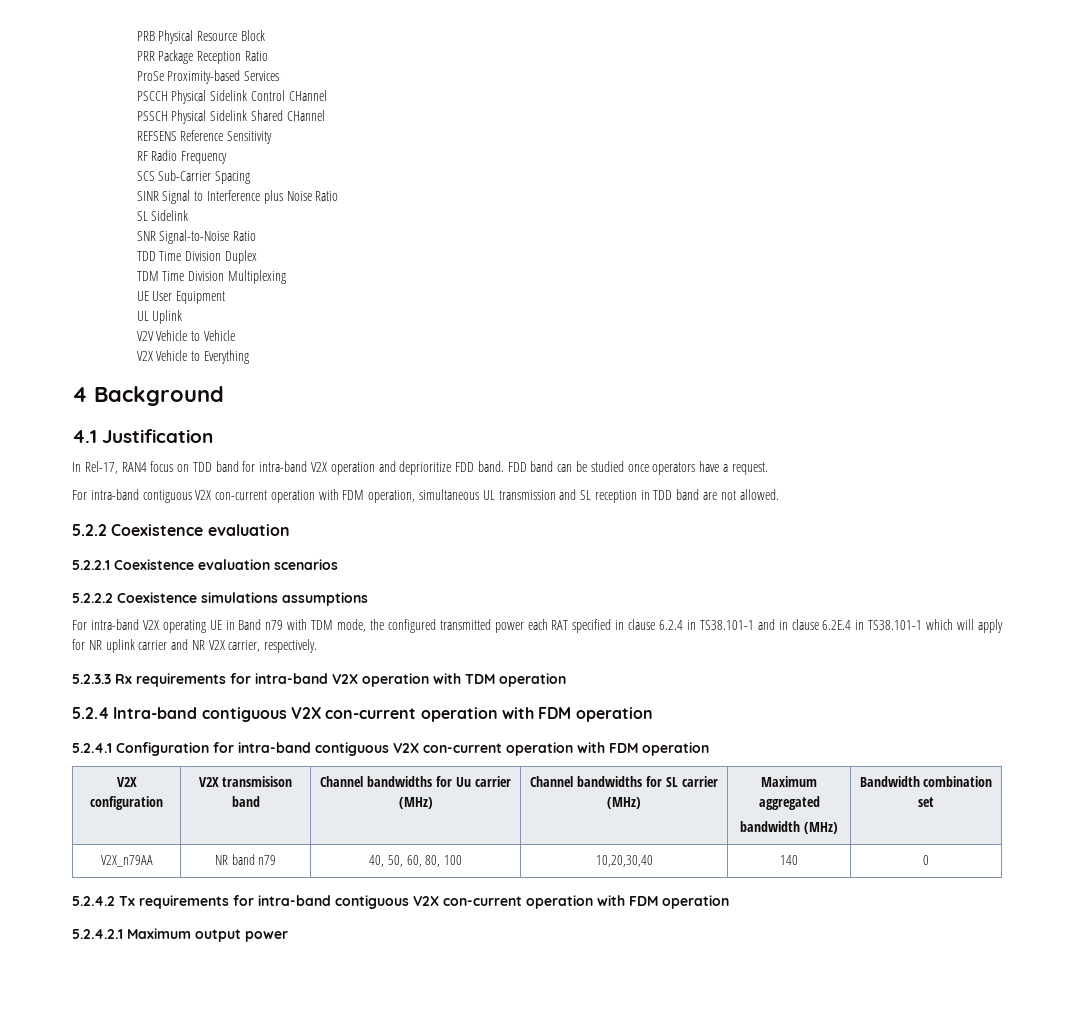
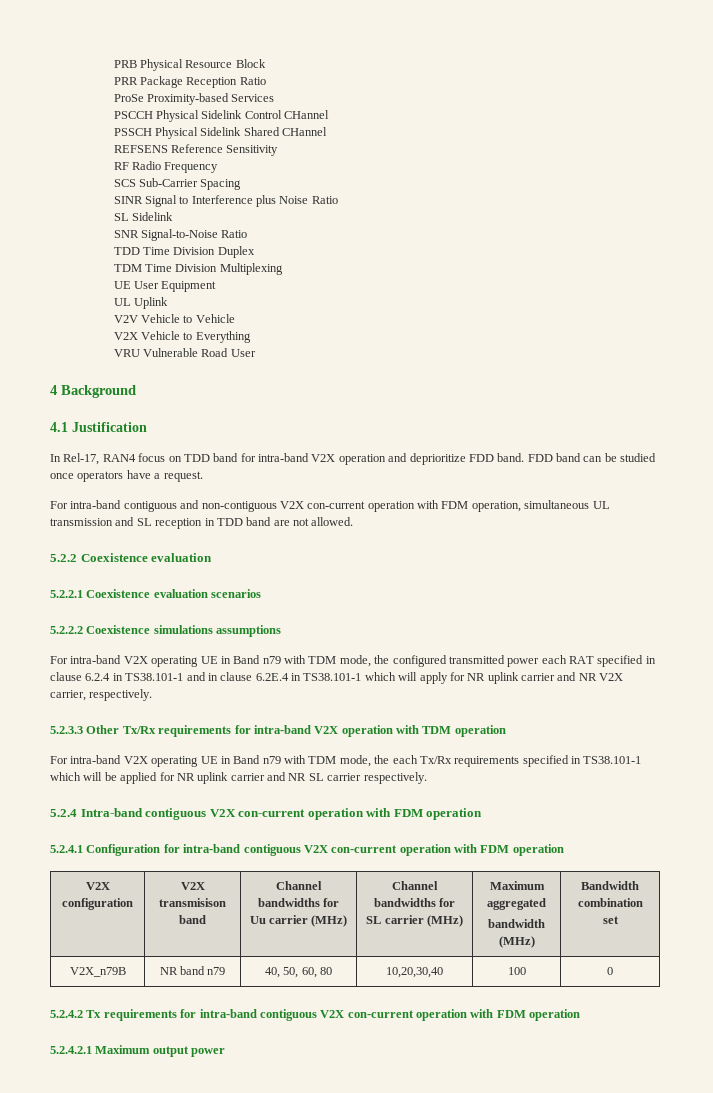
+ VRU Vulnerable Road User
- For intra-band contiguous V2X con-current operation with FDM operation, simultaneous UL transmission and SL reception in TDD band are not allowed.
+ For intra-band contiguous and non-contiguous V2X con-current operation with FDM operation, simultaneous UL transmission and SL reception in TDD band are not allowed.
- 5.2.3.3 Rx requirements for intra-band V2X operation with TDM operation
+ 5.2.3.3 Other Tx/Rx requirements for intra-band V2X operation with TDM operation
+ For intra-band V2X operating UE in Band n79 with TDM mode, the each Tx/Rx requirements specified in TS38.101-1 which will be applied for NR uplink carrier and NR SL carrier respectively.
- V2X_n79AA | NR band n79 | 40, 50, 60, 80, 100 | 10,20,30,40 | 140 | 0
+ V2X_n79B | NR band n79 | 40, 50, 60, 80 | 10,20,30,40 | 100 | 0

